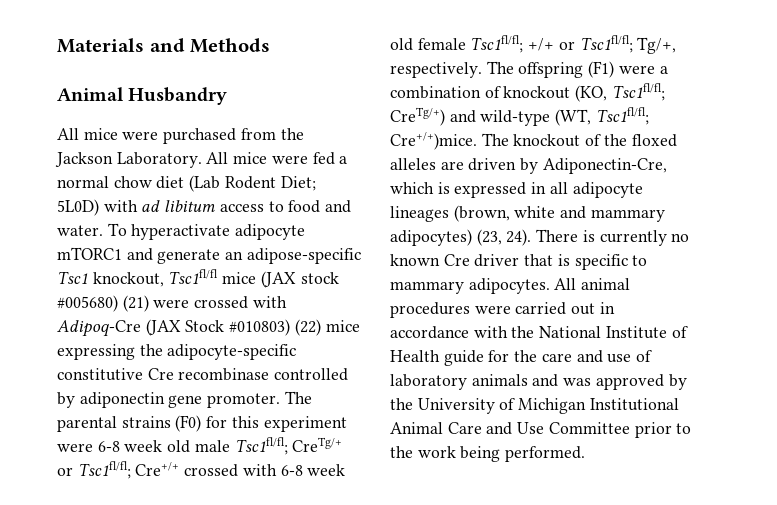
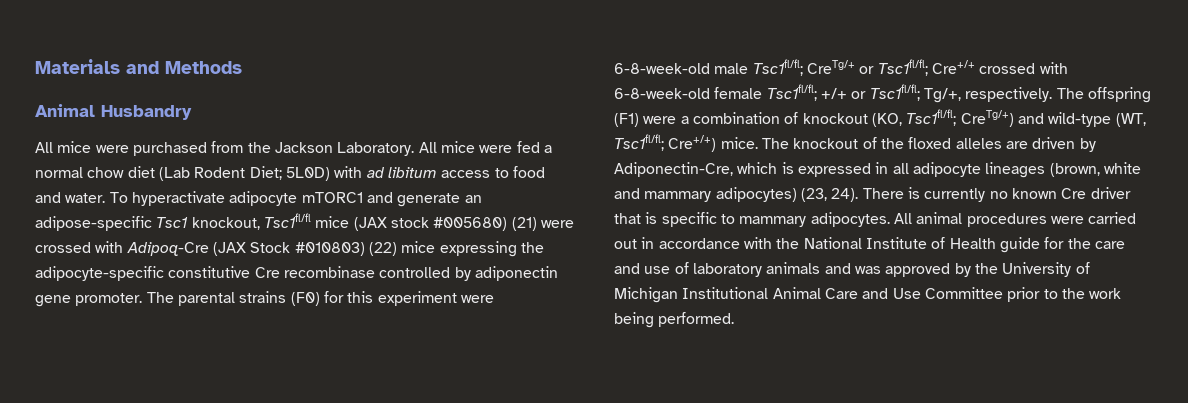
- The parental strains (F0) for this experiment were 6-8 week old male Tsc1fl/fl; CreTg/+ or Tsc1fl/fl; Cre+/+ crossed with 6-8 week old female Tsc1fl/fl; +/+ or Tsc1fl/fl; Tg/+, respectively.
+ The parental strains (F0) for this experiment were 6-8-week-old male Tsc1fl/fl; CreTg/+ or Tsc1fl/fl; Cre+/+ crossed with 6-8-week-old female Tsc1fl/fl; +/+ or Tsc1fl/fl; Tg/+, respectively.
- The offspring (F1) were a combination of knockout (KO, Tsc1fl/fl; CreTg/+) and wild-type (WT, Tsc1fl/fl; Cre+/+)mice.
+ The offspring (F1) were a combination of knockout (KO, Tsc1fl/fl; CreTg/+) and wild-type (WT, Tsc1fl/fl; Cre+/+) mice.

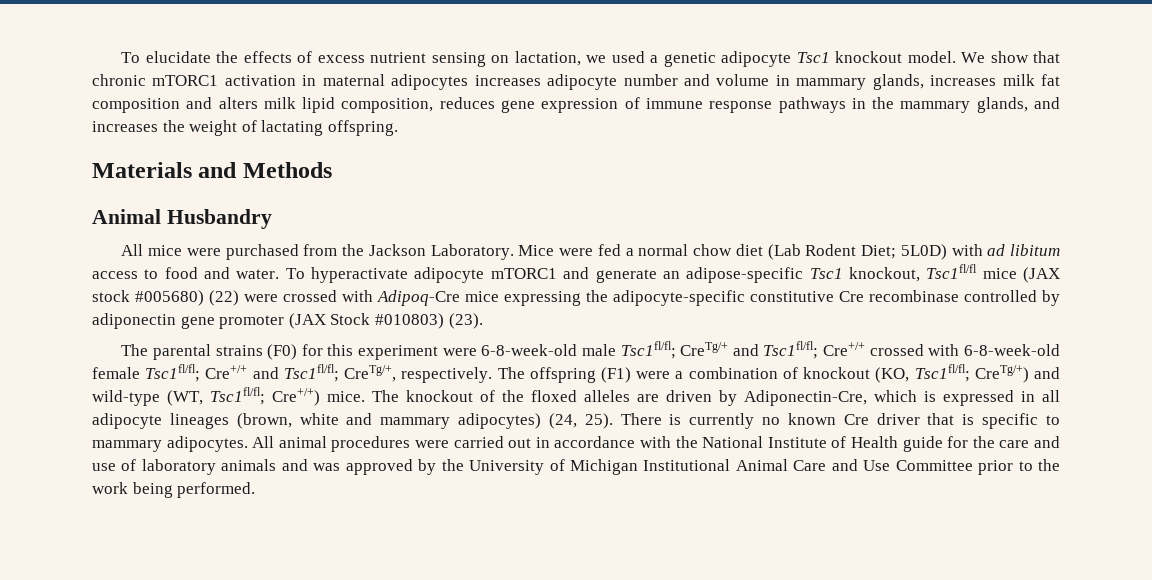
+ To elucidate the effects of excess nutrient sensing on lactation, we used a genetic adipocyte Tsc1 knockout model. We show that chronic mTORC1 activation in maternal adipocytes increases adipocyte number and volume in mammary glands, increases milk fat composition and alters milk lipid composition, reduces gene expression of immune response pathways in the mammary glands, and increases the weight of lactating offspring.
- All mice were fed a normal chow diet (Lab Rodent Diet; 5L0D) with ad libitum access to food and water.
+ Mice were fed a normal chow diet (Lab Rodent Diet; 5L0D) with ad libitum access to food and water.
- To hyperactivate adipocyte mTORC1 and generate an adipose-specific Tsc1 knockout, Tsc1fl/fl mice (JAX stock #005680) (21) were crossed with Adipoq-Cre (JAX Stock #010803) (22) mice expressing the adipocyte-specific constitutive Cre recombinase controlled by adiponectin gene promoter. The parental strains (F0) for this experiment were 6-8-week-old male Tsc1fl/fl; CreTg/+ or Tsc1fl/fl; Cre+/+ crossed with 6-8-week-old female Tsc1fl/fl; +/+ or Tsc1fl/fl; Tg/+, respectively.
+ To hyperactivate adipocyte mTORC1 and generate an adipose-specific Tsc1 knockout, Tsc1fl/fl mice (JAX stock #005680) (22) were crossed with Adipoq-Cre mice expressing the adipocyte-specific constitutive Cre recombinase controlled by adiponectin gene promoter (JAX Stock #010803) (23).
+ The parental strains (F0) for this experiment were 6-8-week-old male Tsc1fl/fl; CreTg/+ and Tsc1fl/fl; Cre+/+ crossed with 6-8-week-old female Tsc1fl/fl; Cre+/+ and Tsc1fl/fl; CreTg/+, respectively.
- The knockout of the floxed alleles are driven by Adiponectin-Cre, which is expressed in all adipocyte lineages (brown, white and mammary adipocytes) (23, 24).
+ The knockout of the floxed alleles are driven by Adiponectin-Cre, which is expressed in all adipocyte lineages (brown, white and mammary adipocytes) (24, 25).

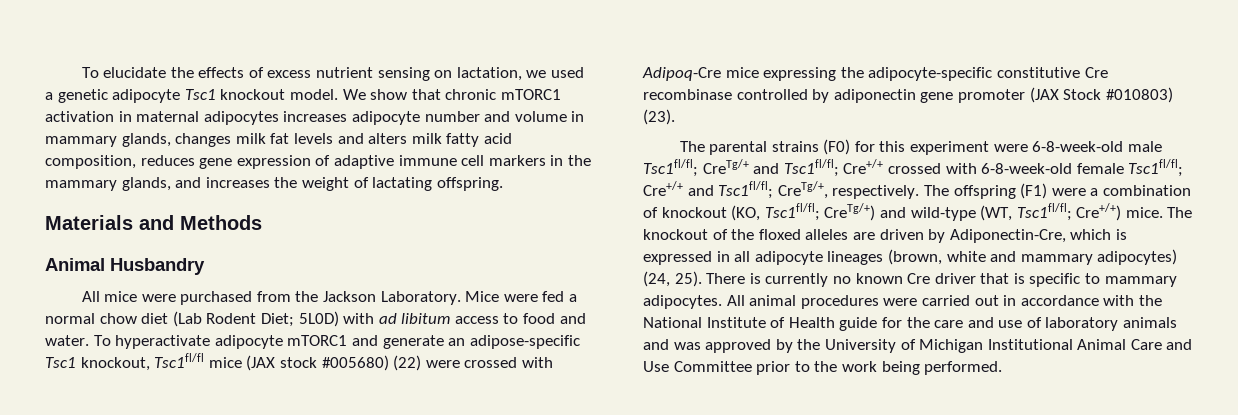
- We show that chronic mTORC1 activation in maternal adipocytes increases adipocyte number and volume in mammary glands, increases milk fat composition and alters milk lipid composition, reduces gene expression of immune response pathways in the mammary glands, and increases the weight of lactating offspring.
+ We show that chronic mTORC1 activation in maternal adipocytes increases adipocyte number and volume in mammary glands, changes milk fat levels and alters milk fatty acid composition, reduces gene expression of adaptive immune cell markers in the mammary glands, and increases the weight of lactating offspring.

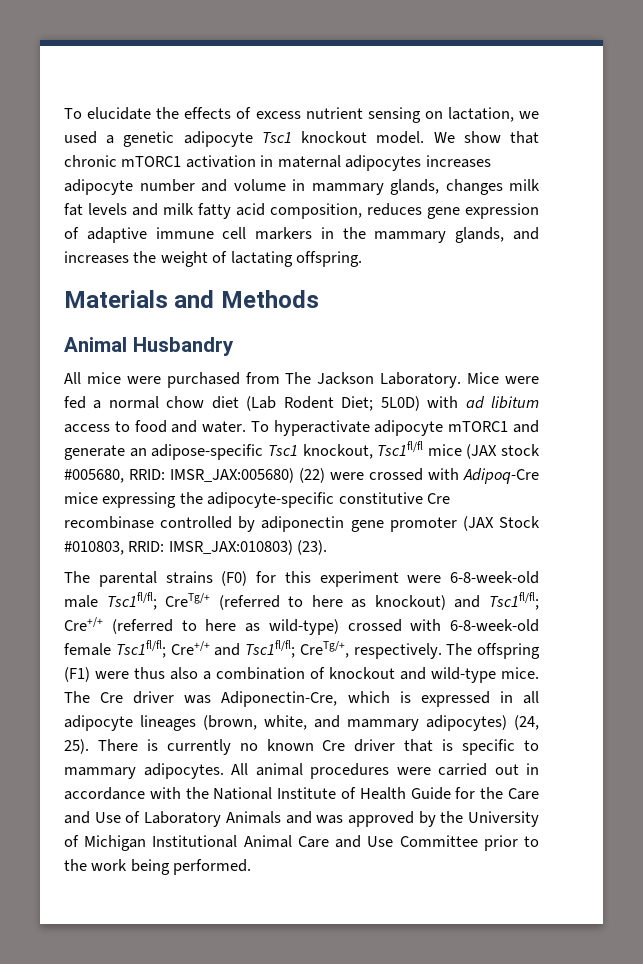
- We show that chronic mTORC1 activation in maternal adipocytes increases adipocyte number and volume in mammary glands, changes milk fat levels and alters milk fatty acid composition, reduces gene expression of adaptive immune cell markers in the mammary glands, and increases the weight of lactating offspring.
+ We show that chronic mTORC1 activation in maternal adipocytes increases adipocyte number and volume in mammary glands, changes milk fat levels and milk fatty acid composition, reduces gene expression of adaptive immune cell markers in the mammary glands, and increases the weight of lactating offspring.
- All mice were purchased from the Jackson Laboratory.
+ All mice were purchased from The Jackson Laboratory.
- To hyperactivate adipocyte mTORC1 and generate an adipose-specific Tsc1 knockout, Tsc1fl/fl mice (JAX stock #005680) (22) were crossed with Adipoq-Cre mice expressing the adipocyte-specific constitutive Cre recombinase controlled by adiponectin gene promoter (JAX Stock #010803) (23).
+ To hyperactivate adipocyte mTORC1 and generate an adipose-specific Tsc1 knockout, Tsc1fl/fl mice (JAX stock #005680, RRID: IMSR_JAX:005680) (22) were crossed with Adipoq-Cre mice expressing the adipocyte-specific constitutive Cre recombinase controlled by adiponectin gene promoter (JAX Stock #010803, RRID: IMSR_JAX:010803) (23).
- The parental strains (F0) for this experiment were 6-8-week-old male Tsc1fl/fl; CreTg/+ and Tsc1fl/fl; Cre+/+ crossed with 6-8-week-old female Tsc1fl/fl; Cre+/+ and Tsc1fl/fl; CreTg/+, respectively.
+ The parental strains (F0) for this experiment were 6-8-week-old male Tsc1fl/fl; CreTg/+ (referred to here as knockout) and Tsc1fl/fl; Cre+/+ (referred to here as wild-type) crossed with 6-8-week-old female Tsc1fl/fl; Cre+/+ and Tsc1fl/fl; CreTg/+, respectively.
- The offspring (F1) were a combination of knockout (KO, Tsc1fl/fl; CreTg/+) and wild-type (WT, Tsc1fl/fl; Cre+/+) mice. The knockout of the floxed alleles are driven by Adiponectin-Cre, which is expressed in all adipocyte lineages (brown, white and mammary adipocytes) (24, 25).
+ The offspring (F1) were thus also a combination of knockout and wild-type mice. The Cre driver was Adiponectin-Cre, which is expressed in all adipocyte lineages (brown, white, and mammary adipocytes) (24, 25).
- All animal procedures were carried out in accordance with the National Institute of Health guide for the care and use of laboratory animals and was approved by the University of Michigan Institutional Animal Care and Use Committee prior to the work being performed.
+ All animal procedures were carried out in accordance with the National Institute of Health Guide for the Care and Use of Laboratory Animals and was approved by the University of Michigan Institutional Animal Care and Use Committee prior to the work being performed.

